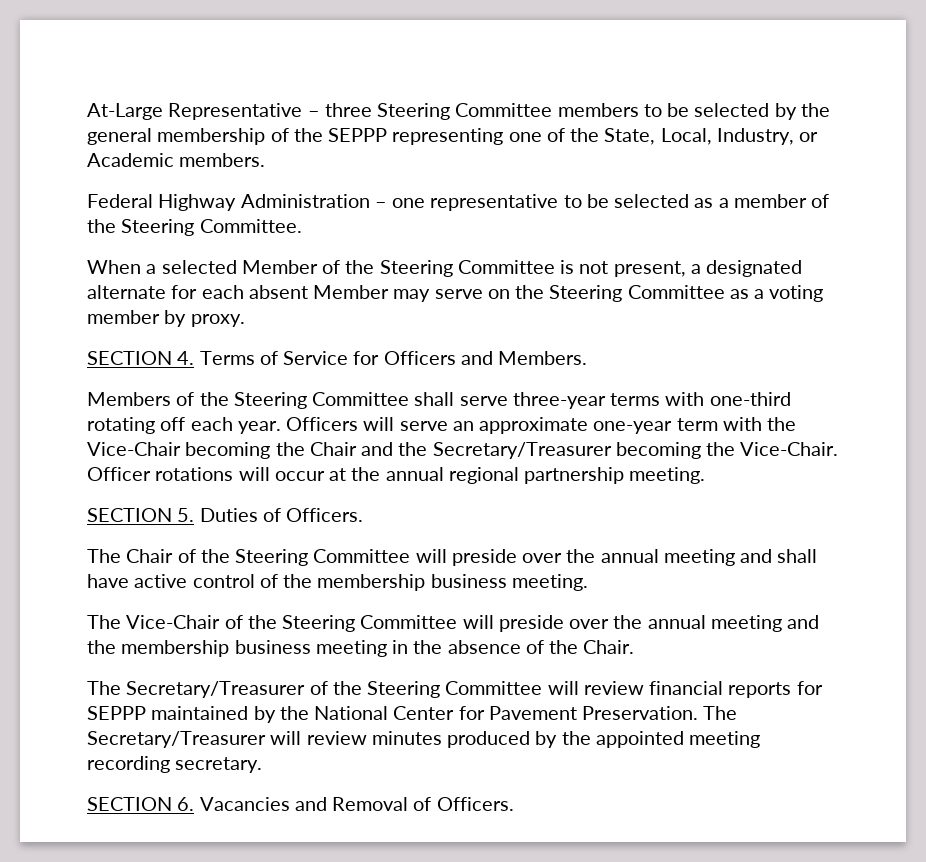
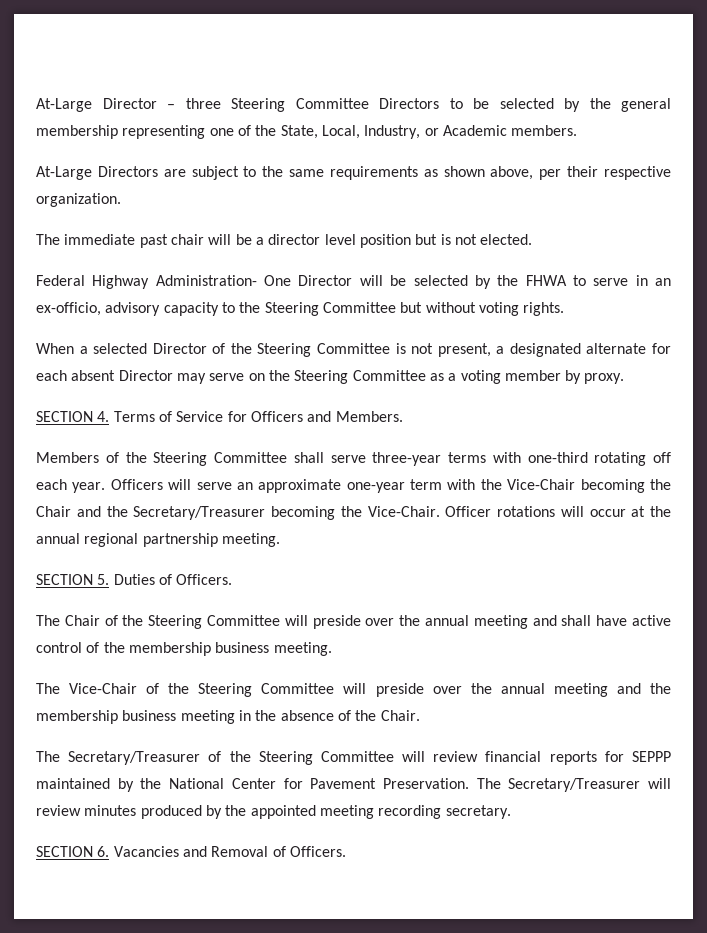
- At-Large Representative – three Steering Committee members to be selected by the general membership of the SEPPP representing one of the State, Local, Industry, or Academic members.
+ At-Large Director – three Steering Committee Directors to be selected by the general membership representing one of the State, Local, Industry, or Academic members.
- Federal Highway Administration – one representative to be selected as a member of the Steering Committee.
+ At-Large Directors are subject to the same requirements as shown above, per their respective organization.
+ The immediate past chair will be a director level position but is not elected.
+ Federal Highway Administration- One Director will be selected by the FHWA to serve in an ex-officio, advisory capacity to the Steering Committee but without voting rights.
- When a selected Member of the Steering Committee is not present, a designated alternate for each absent Member may serve on the Steering Committee as a voting member by proxy.
+ When a selected Director of the Steering Committee is not present, a designated alternate for each absent Director may serve on the Steering Committee as a voting member by proxy.

